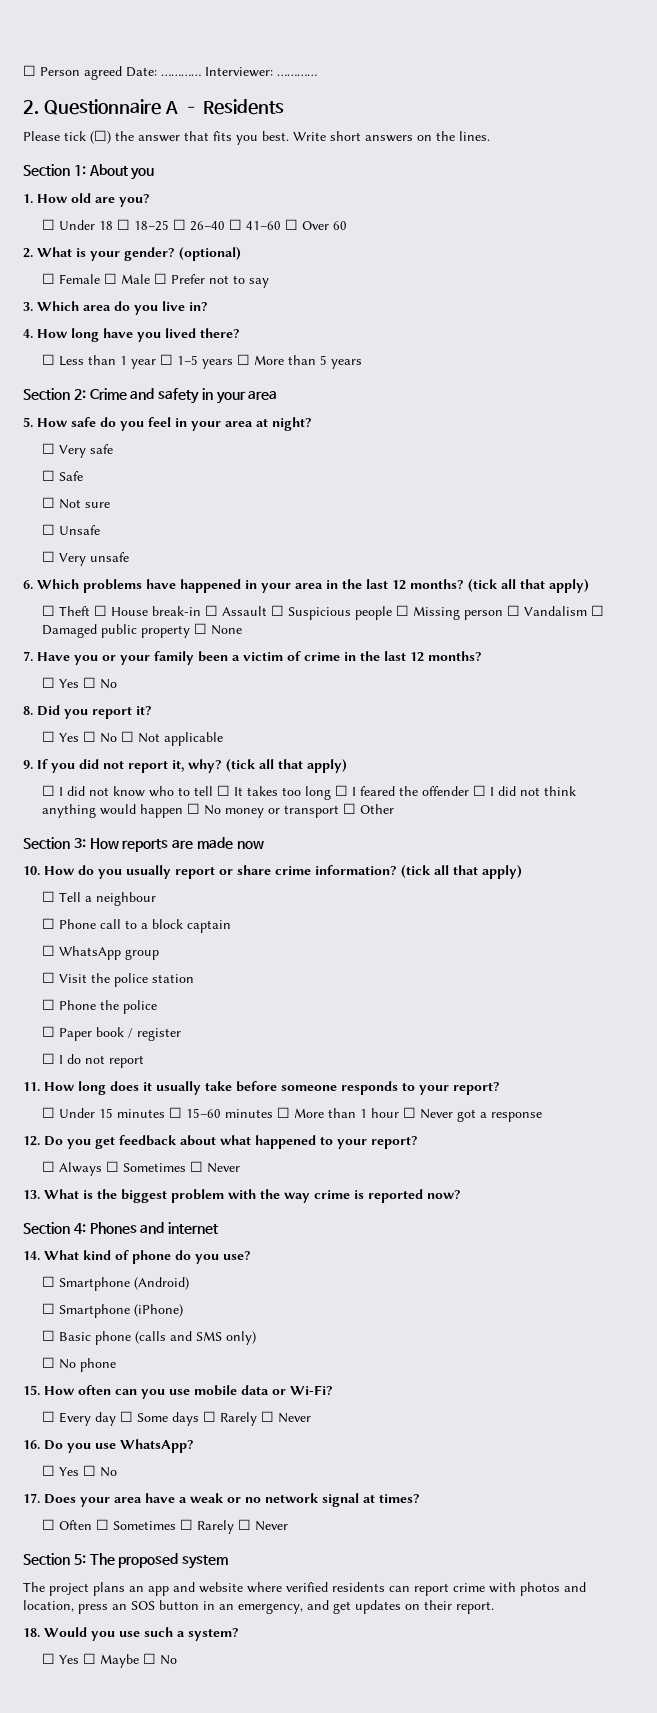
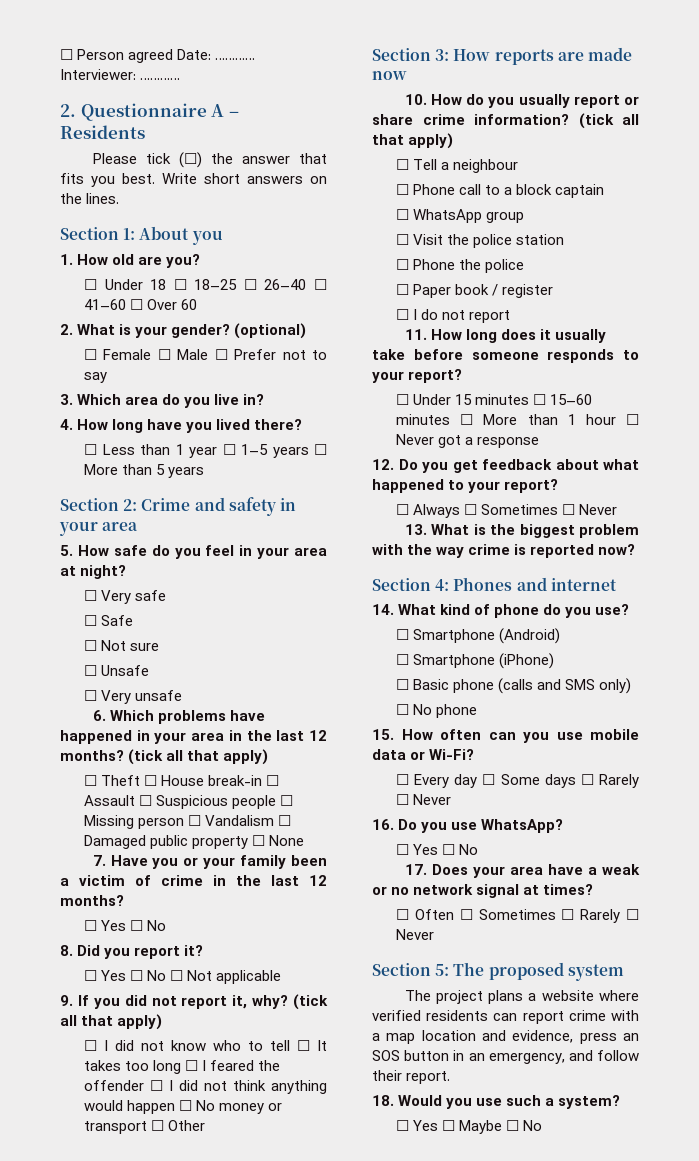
- The project plans an app and website where verified residents can report crime with photos and location, press an SOS button in an emergency, and get updates on their report.
+ The project plans a website where verified residents can report crime with a map location and evidence, press an SOS button in an emergency, and follow their report.

